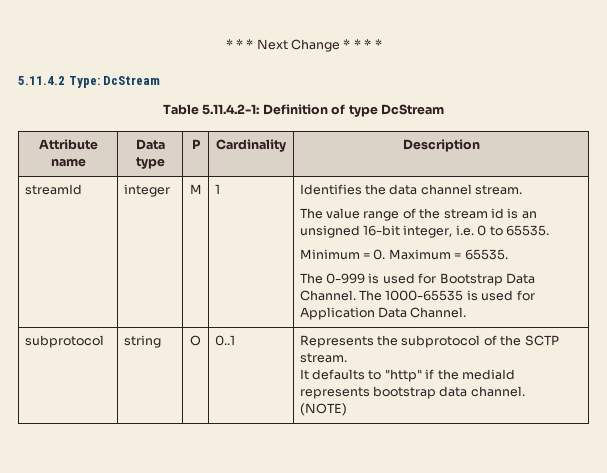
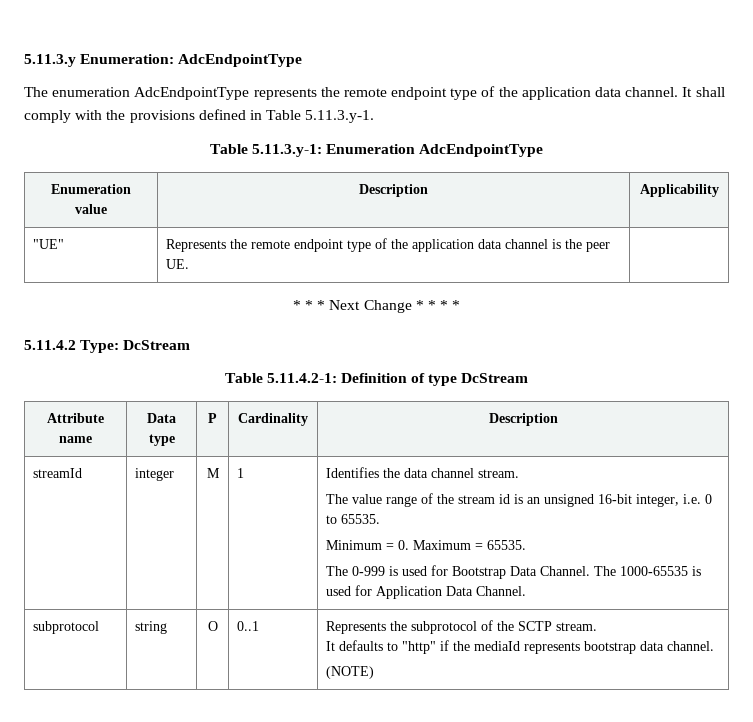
+ 5.11.3.y Enumeration: AdcEndpointType
+ The enumeration AdcEndpointType represents the remote endpoint type of the application data channel. It shall comply with the provisions defined in Table 5.11.3.y-1.
+ Table 5.11.3.y-1: Enumeration AdcEndpointType
+ Enumeration value | Description | Applicability
+ "UE" | Represents the remote endpoint type of the application data channel is the peer UE. |

